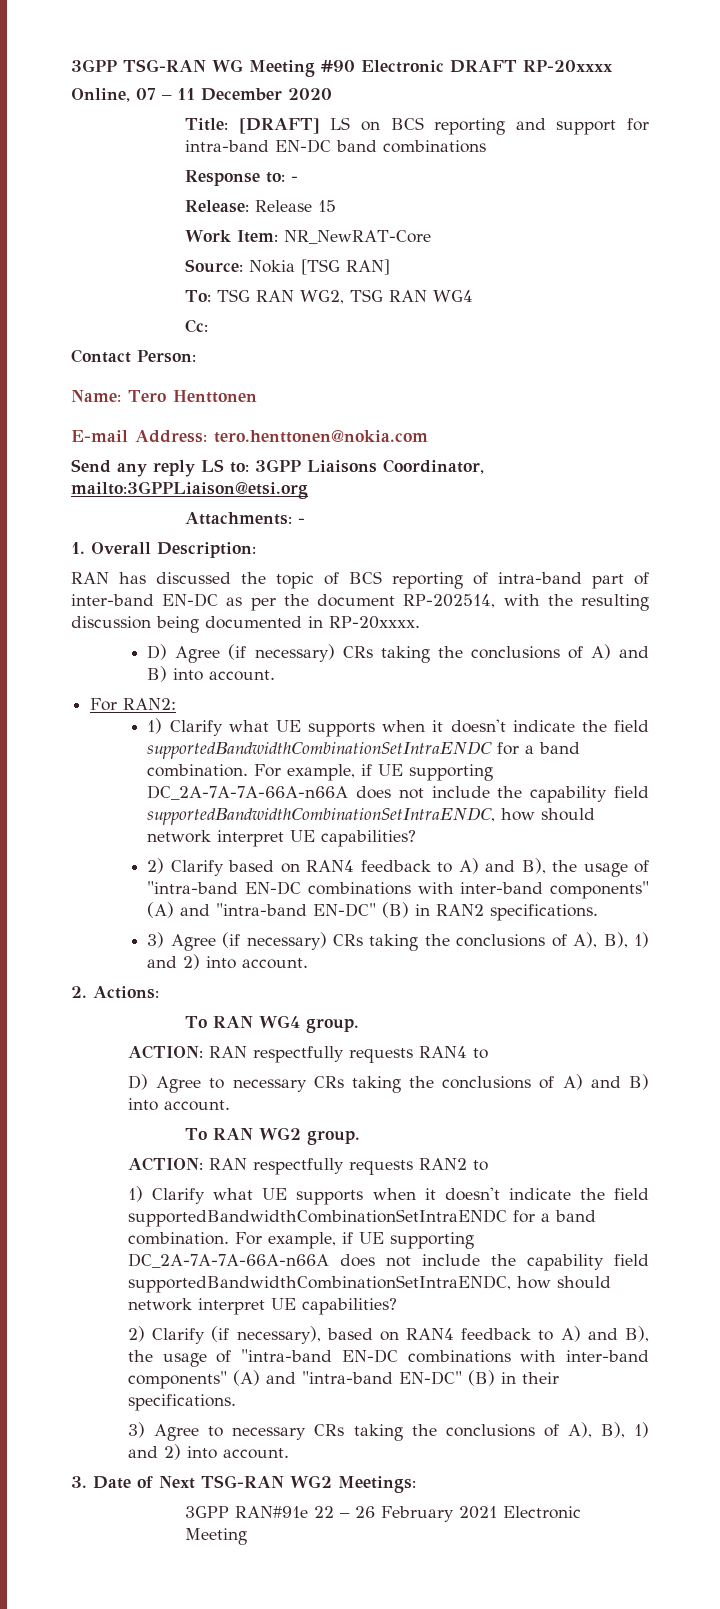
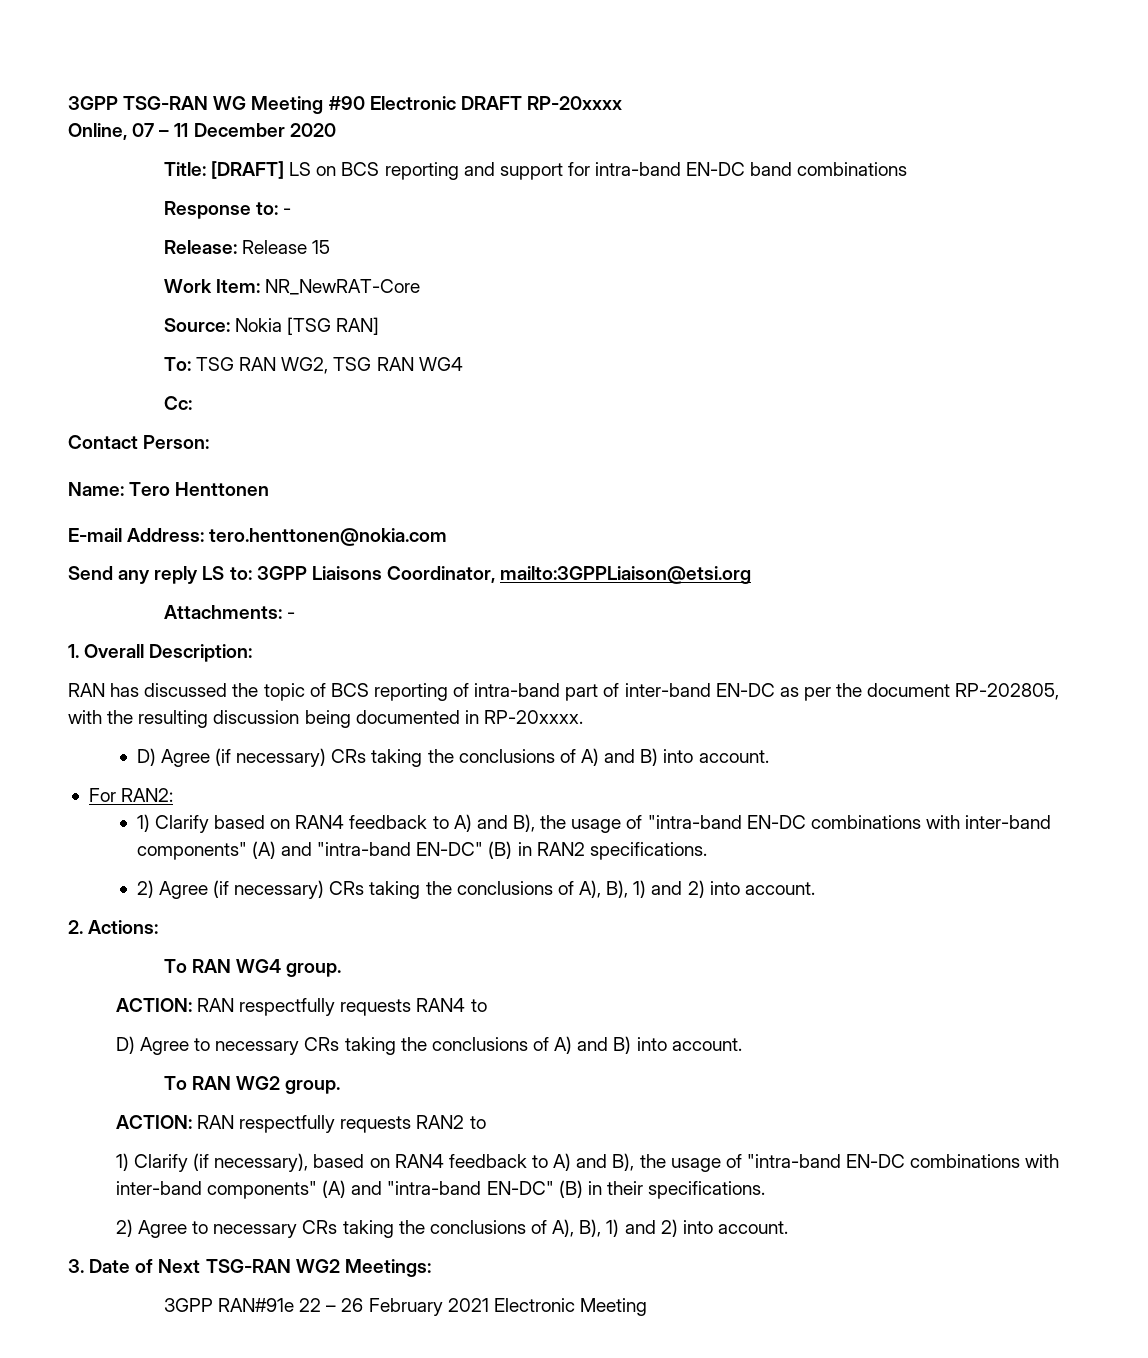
- RAN has discussed the topic of BCS reporting of intra-band part of inter-band EN-DC as per the document RP-202514, with the resulting discussion being documented in RP-20xxxx.
+ RAN has discussed the topic of BCS reporting of intra-band part of inter-band EN-DC as per the document RP-202805, with the resulting discussion being documented in RP-20xxxx.
  For RAN2:
- 1) Clarify what UE supports when it doesn't indicate the field supportedBandwidthCombinationSetIntraENDC for a band combination. For example, if UE supporting DC_2A-7A-7A-66A-n66A does not include the capability field supportedBandwidthCombinationSetIntraENDC, how should network interpret UE capabilities?
- 2) Clarify based on RAN4 feedback to A) and B), the usage of "intra-band EN-DC combinations with inter-band components" (A) and "intra-band EN-DC" (B) in RAN2 specifications.
+ 1) Clarify based on RAN4 feedback to A) and B), the usage of "intra-band EN-DC combinations with inter-band components" (A) and "intra-band EN-DC" (B) in RAN2 specifications.
- 3) Agree (if necessary) CRs taking the conclusions of A), B), 1) and 2) into account.
+ 2) Agree (if necessary) CRs taking the conclusions of A), B), 1) and 2) into account.
  ACTION: RAN respectfully requests RAN2 to
- 1) Clarify what UE supports when it doesn't indicate the field supportedBandwidthCombinationSetIntraENDC for a band combination. For example, if UE supporting DC_2A-7A-7A-66A-n66A does not include the capability field supportedBandwidthCombinationSetIntraENDC, how should network interpret UE capabilities?
- 2) Clarify (if necessary), based on RAN4 feedback to A) and B), the usage of "intra-band EN-DC combinations with inter-band components" (A) and "intra-band EN-DC" (B) in their specifications.
+ 1) Clarify (if necessary), based on RAN4 feedback to A) and B), the usage of "intra-band EN-DC combinations with inter-band components" (A) and "intra-band EN-DC" (B) in their specifications.
- 3) Agree to necessary CRs taking the conclusions of A), B), 1) and 2) into account.
+ 2) Agree to necessary CRs taking the conclusions of A), B), 1) and 2) into account.

